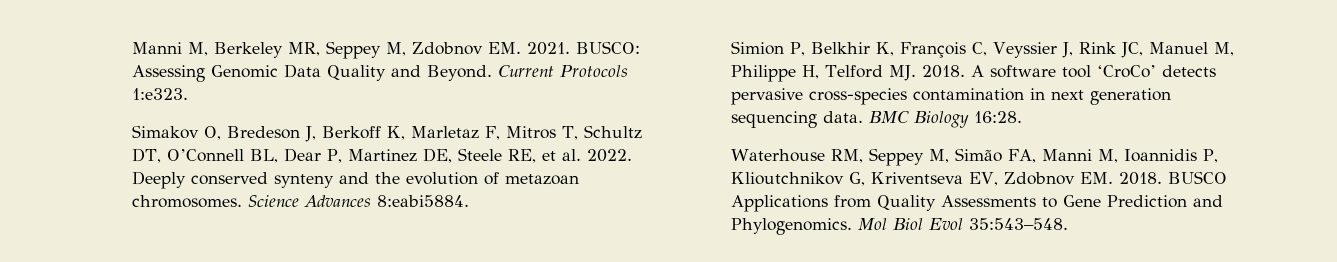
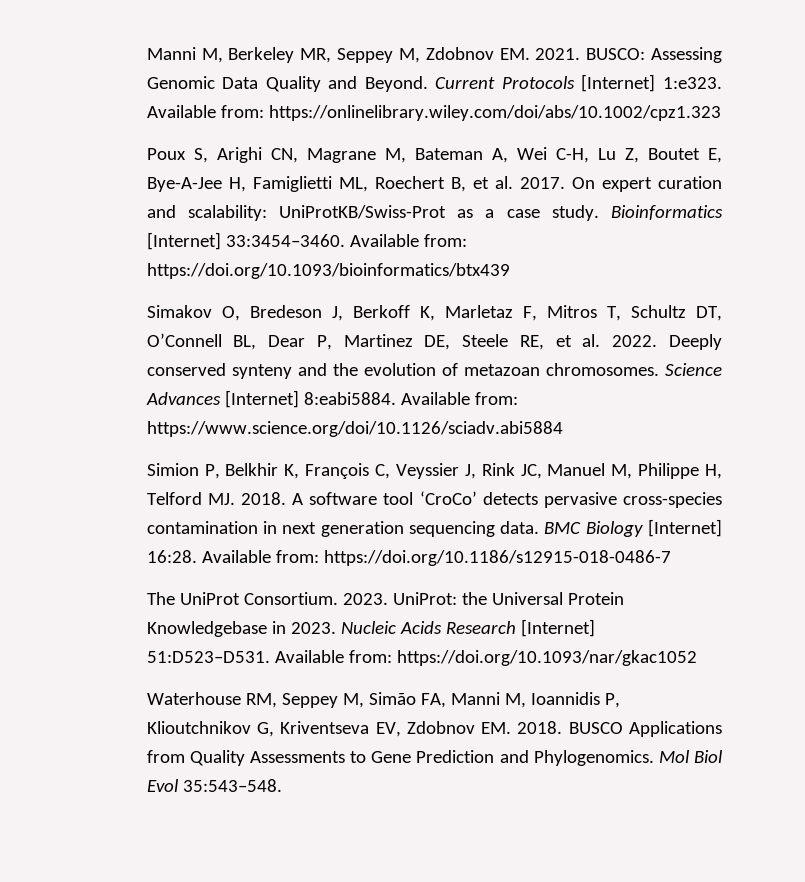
- Current Protocols 1:e323.
+ Current Protocols [Internet] 1:e323. Available from: https://onlinelibrary.wiley.com/doi/abs/10.1002/cpz1.323
+ Poux S, Arighi CN, Magrane M, Bateman A, Wei C-H, Lu Z, Boutet E, Bye-A-Jee H, Famiglietti ML, Roechert B, et al. 2017. On expert curation and scalability: UniProtKB/Swiss-Prot as a case study. Bioinformatics [Internet] 33:3454–3460. Available from: https://doi.org/10.1093/bioinformatics/btx439
- Science Advances 8:eabi5884.
+ Science Advances [Internet] 8:eabi5884. Available from: https://www.science.org/doi/10.1126/sciadv.abi5884
- BMC Biology 16:28.
+ BMC Biology [Internet] 16:28. Available from: https://doi.org/10.1186/s12915-018-0486-7
+ The UniProt Consortium. 2023. UniProt: the Universal Protein Knowledgebase in 2023. Nucleic Acids Research [Internet] 51:D523–D531. Available from: https://doi.org/10.1093/nar/gkac1052

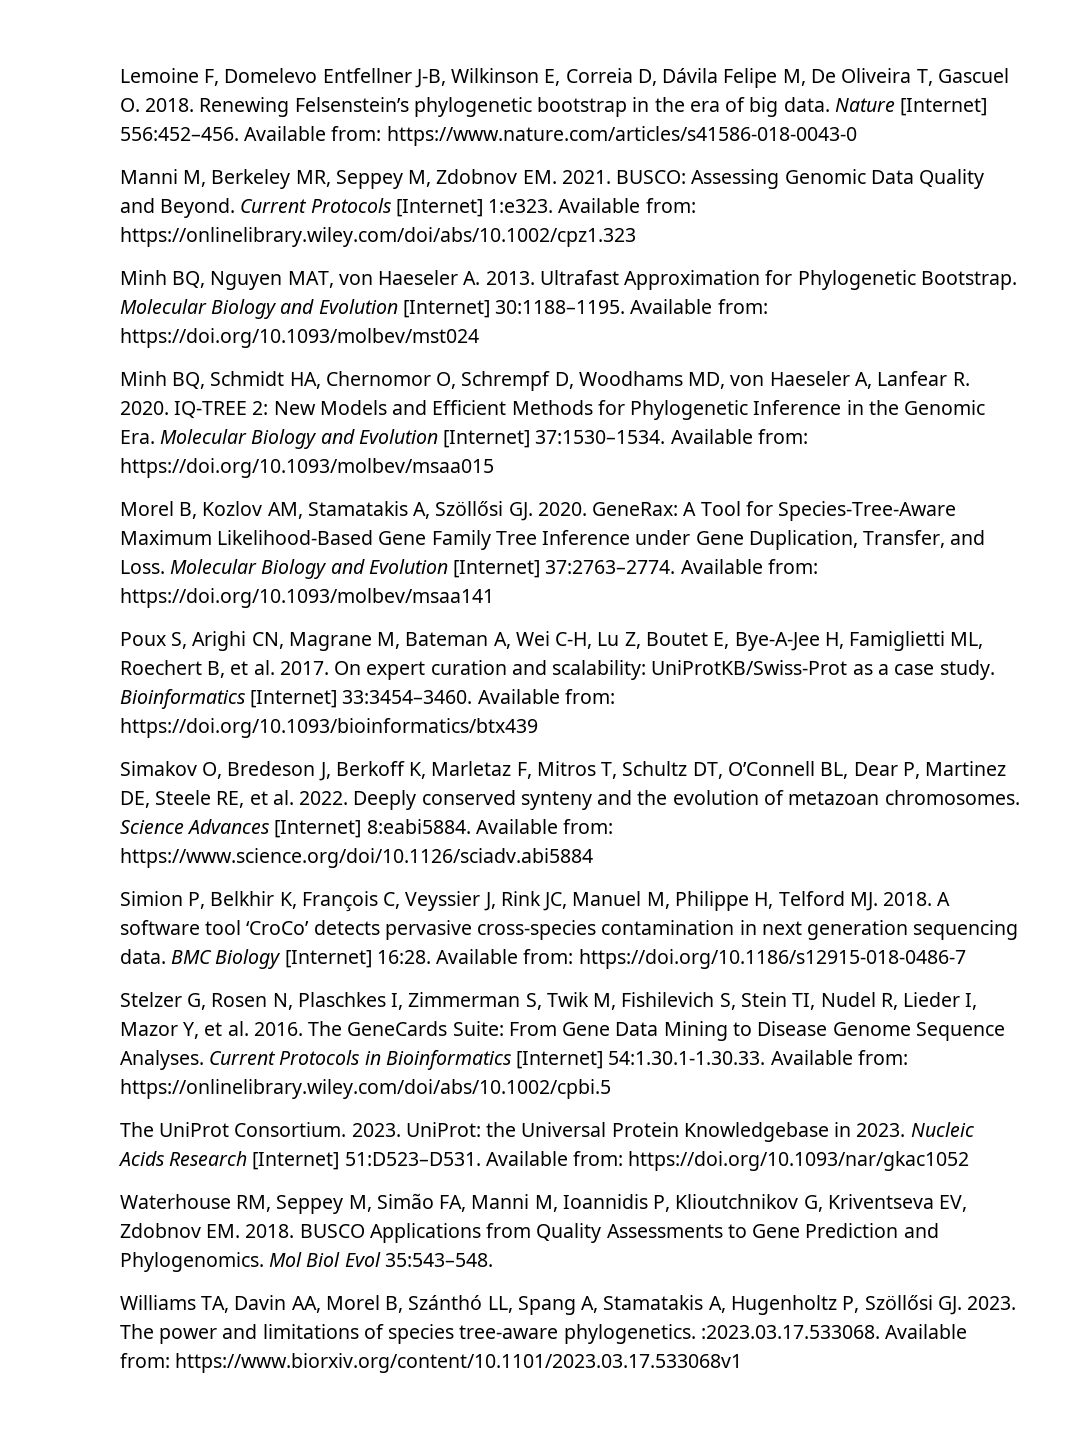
+ Lemoine F, Domelevo Entfellner J-B, Wilkinson E, Correia D, Dávila Felipe M, De Oliveira T, Gascuel O. 2018. Renewing Felsenstein’s phylogenetic bootstrap in the era of big data. Nature [Internet] 556:452–456. Available from: https://www.nature.com/articles/s41586-018-0043-0
+ Minh BQ, Nguyen MAT, von Haeseler A. 2013. Ultrafast Approximation for Phylogenetic Bootstrap. Molecular Biology and Evolution [Internet] 30:1188–1195. Available from: https://doi.org/10.1093/molbev/mst024
+ Minh BQ, Schmidt HA, Chernomor O, Schrempf D, Woodhams MD, von Haeseler A, Lanfear R. 2020. IQ-TREE 2: New Models and Efficient Methods for Phylogenetic Inference in the Genomic Era. Molecular Biology and Evolution [Internet] 37:1530–1534. Available from: https://doi.org/10.1093/molbev/msaa015
+ Morel B, Kozlov AM, Stamatakis A, Szöllősi GJ. 2020. GeneRax: A Tool for Species-Tree-Aware Maximum Likelihood-Based Gene Family Tree Inference under Gene Duplication, Transfer, and Loss. Molecular Biology and Evolution [Internet] 37:2763–2774. Available from: https://doi.org/10.1093/molbev/msaa141
+ Stelzer G, Rosen N, Plaschkes I, Zimmerman S, Twik M, Fishilevich S, Stein TI, Nudel R, Lieder I, Mazor Y, et al. 2016. The GeneCards Suite: From Gene Data Mining to Disease Genome Sequence Analyses. Current Protocols in Bioinformatics [Internet] 54:1.30.1-1.30.33. Available from: https://onlinelibrary.wiley.com/doi/abs/10.1002/cpbi.5
+ Williams TA, Davin AA, Morel B, Szánthó LL, Spang A, Stamatakis A, Hugenholtz P, Szöllősi GJ. 2023. The power and limitations of species tree-aware phylogenetics. :2023.03.17.533068. Available from: https://www.biorxiv.org/content/10.1101/2023.03.17.533068v1

